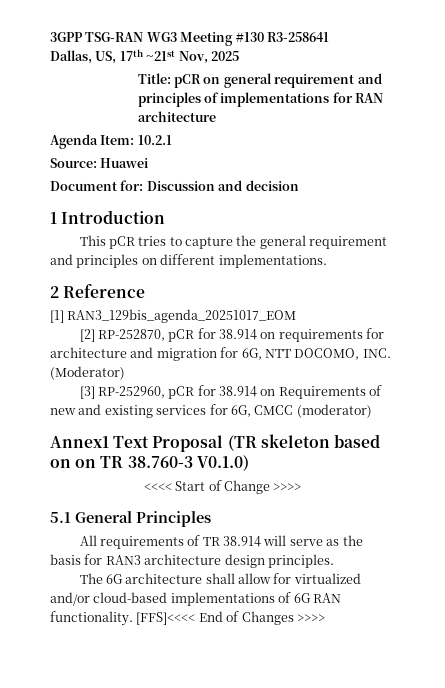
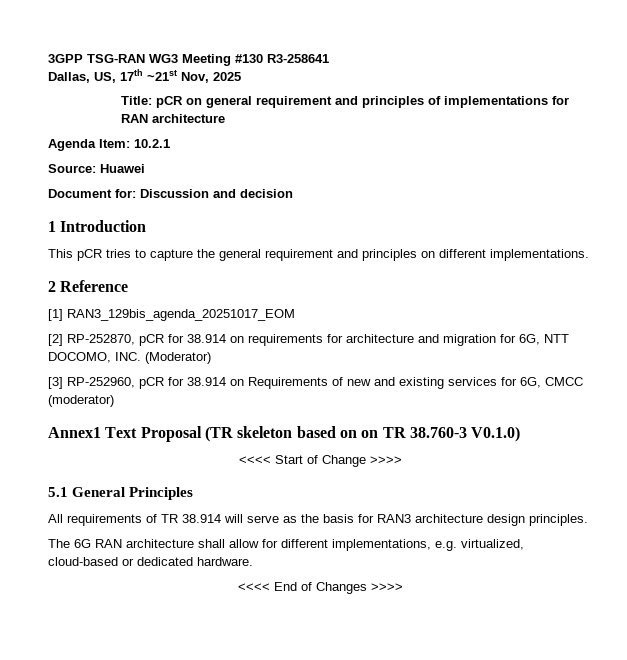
- The 6G architecture shall allow for virtualized and/or cloud-based implementations of 6G RAN functionality. [FFS]<<<< End of Changes >>>>
+ The 6G RAN architecture shall allow for different implementations, e.g. virtualized, cloud-based or dedicated hardware.
+ <<<< End of Changes >>>>

